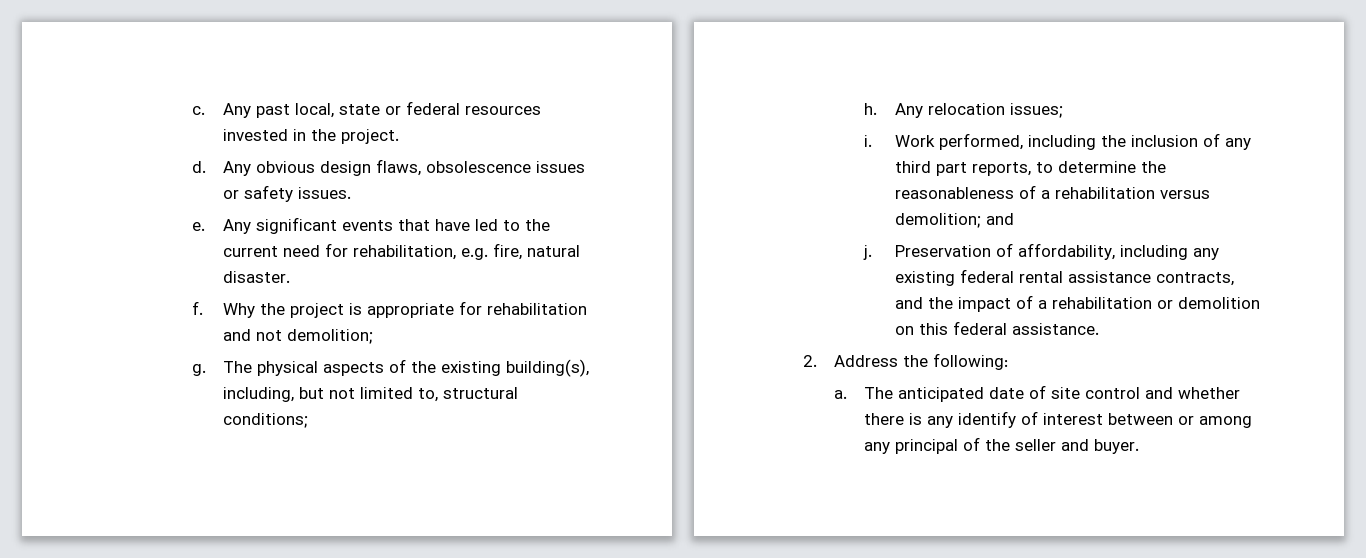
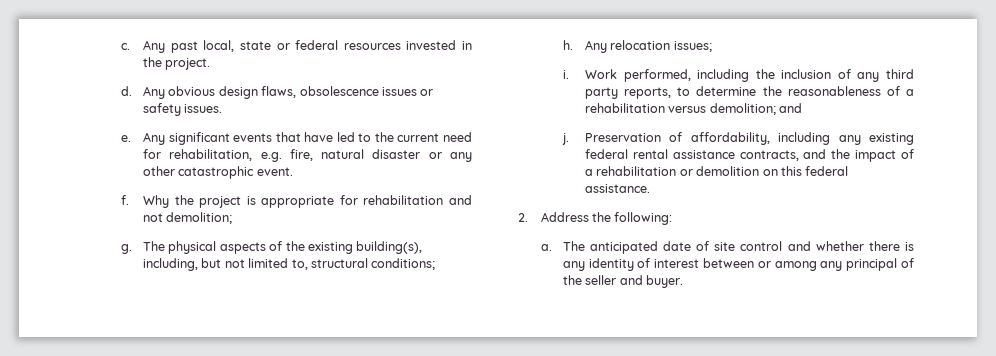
- Any significant events that have led to the current need for rehabilitation, e.g. fire, natural disaster.
+ Any significant events that have led to the current need for rehabilitation, e.g. fire, natural disaster or any other catastrophic event.
- Work performed, including the inclusion of any third part reports, to determine the reasonableness of a rehabilitation versus demolition; and
+ Work performed, including the inclusion of any third party reports, to determine the reasonableness of a rehabilitation versus demolition; and
- The anticipated date of site control and whether there is any identify of interest between or among any principal of the seller and buyer.
+ The anticipated date of site control and whether there is any identity of interest between or among any principal of the seller and buyer.

